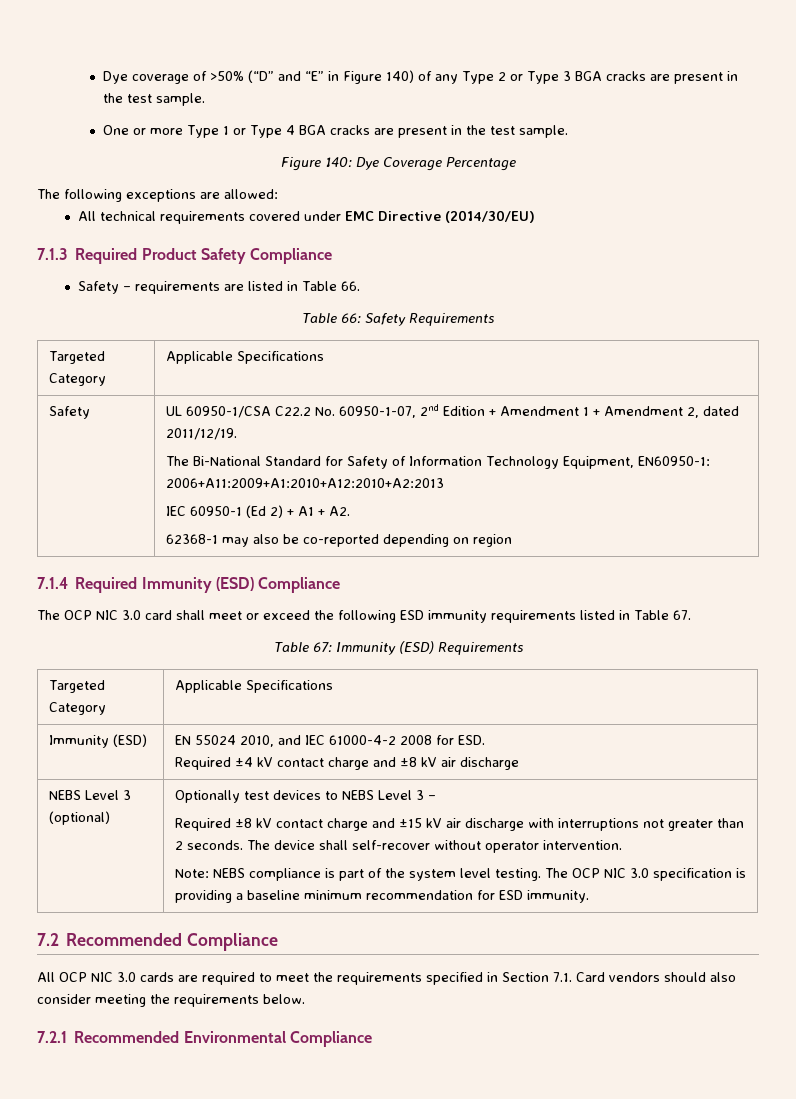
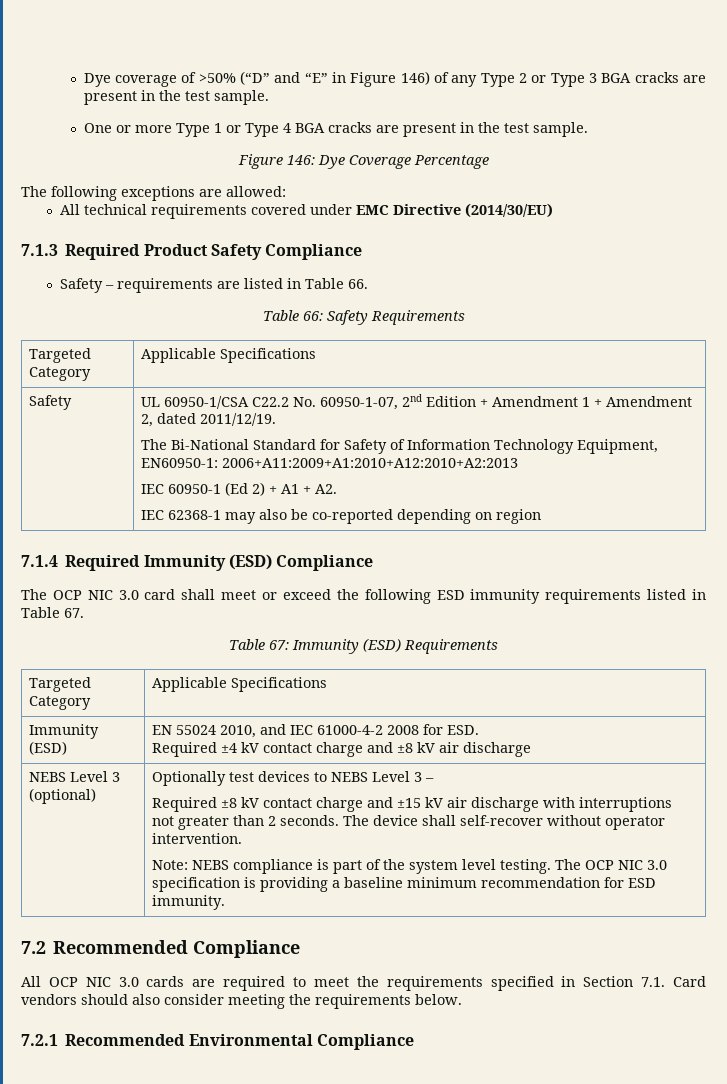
- Dye coverage of >50% (“D” and “E” in Figure 140) of any Type 2 or Type 3 BGA cracks are present in the test sample.
+ Dye coverage of >50% (“D” and “E” in Figure 146) of any Type 2 or Type 3 BGA cracks are present in the test sample.
- Figure 140: Dye Coverage Percentage
+ Figure 146: Dye Coverage Percentage
- 62368-1 may also be co-reported depending on region
+ IEC 62368-1 may also be co-reported depending on region

